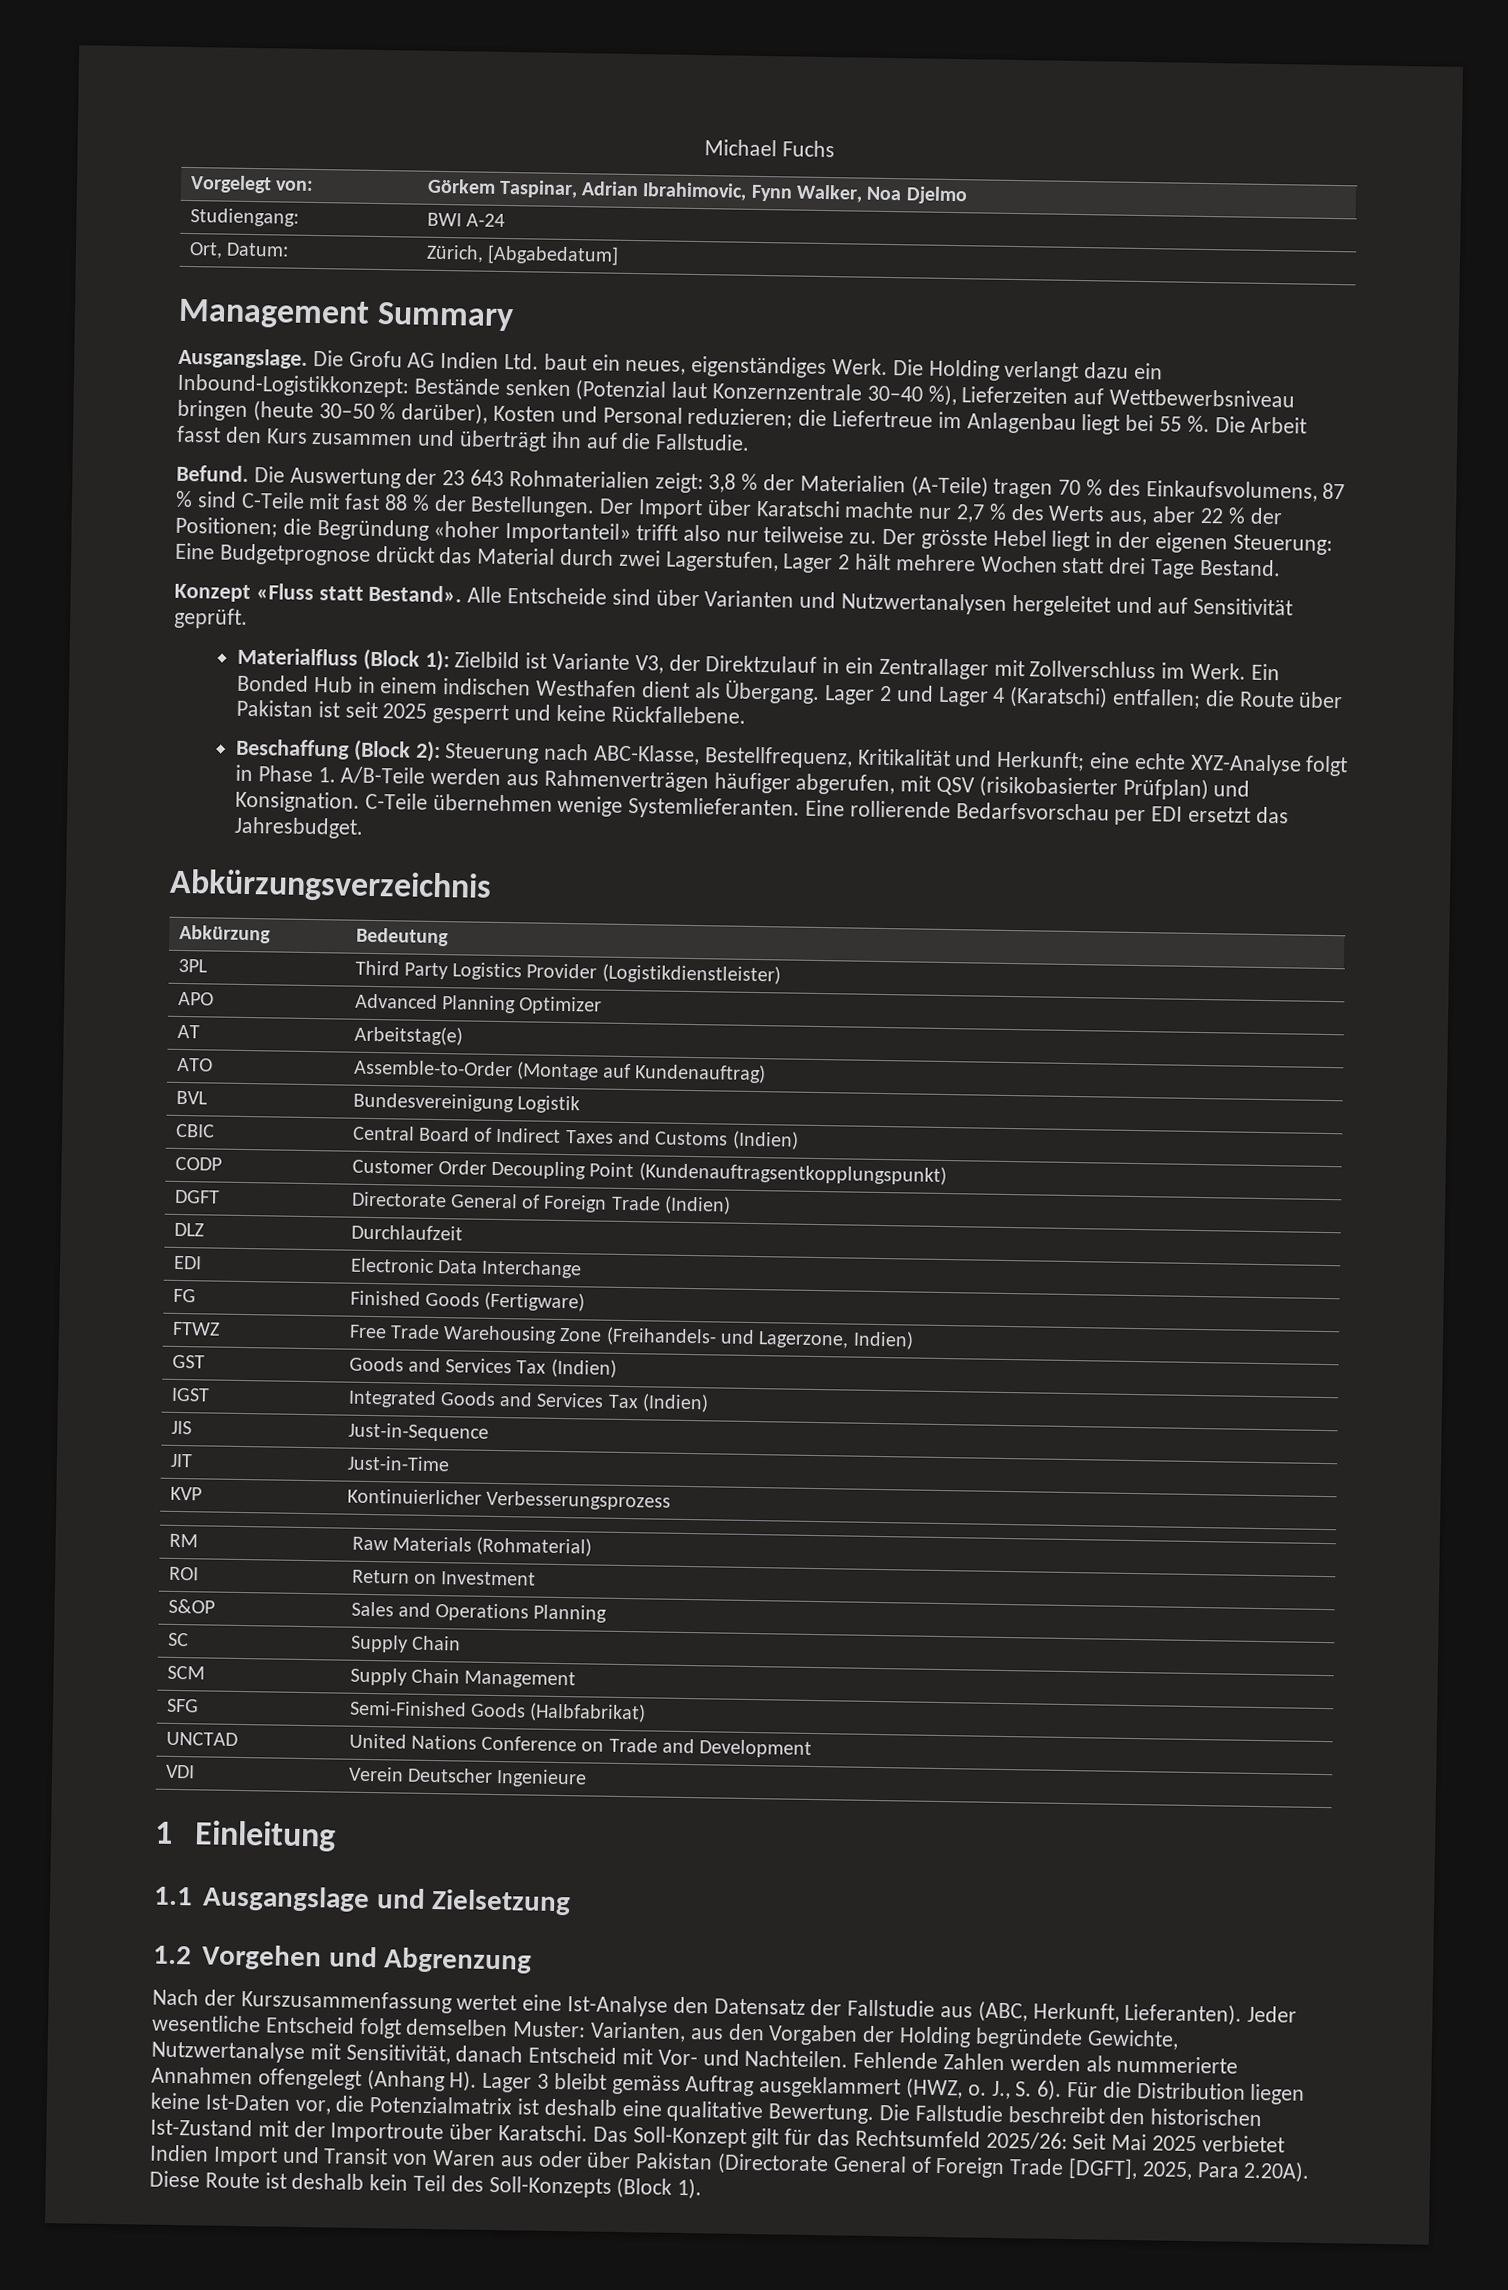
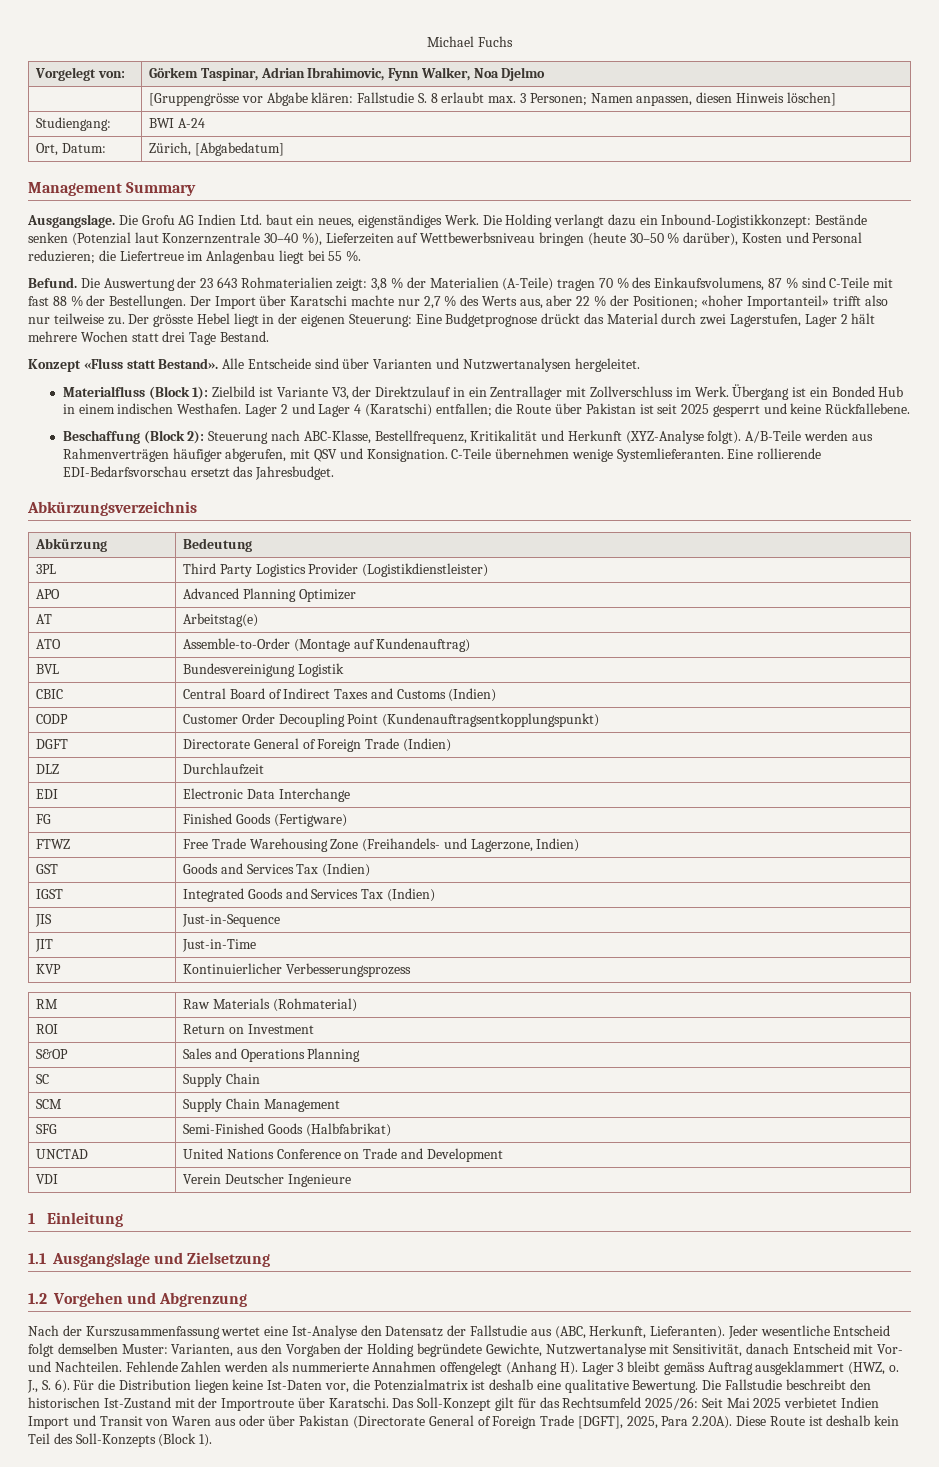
+ | [Gruppengrösse vor Abgabe klären: Fallstudie S. 8 erlaubt max. 3 Personen; Namen anpassen, diesen Hinweis löschen]
- Die Arbeit fasst den Kurs zusammen und überträgt ihn auf die Fallstudie.
- Der Import über Karatschi machte nur 2,7 % des Werts aus, aber 22 % der Positionen; die Begründung «hoher Importanteil» trifft also nur teilweise zu.
+ Der Import über Karatschi machte nur 2,7 % des Werts aus, aber 22 % der Positionen; «hoher Importanteil» trifft also nur teilweise zu.
- Alle Entscheide sind über Varianten und Nutzwertanalysen hergeleitet und auf Sensitivität geprüft.
+ Alle Entscheide sind über Varianten und Nutzwertanalysen hergeleitet.
- Ein Bonded Hub in einem indischen Westhafen dient als Übergang.
+ Übergang ist ein Bonded Hub in einem indischen Westhafen.
- Beschaffung (Block 2): Steuerung nach ABC-Klasse, Bestellfrequenz, Kritikalität und Herkunft; eine echte XYZ-Analyse folgt in Phase 1. A/B-Teile werden aus Rahmenverträgen häufiger abgerufen, mit QSV (risikobasierter Prüfplan) und Konsignation.
+ Beschaffung (Block 2): Steuerung nach ABC-Klasse, Bestellfrequenz, Kritikalität und Herkunft (XYZ-Analyse folgt). A/B-Teile werden aus Rahmenverträgen häufiger abgerufen, mit QSV und Konsignation.
- Eine rollierende Bedarfsvorschau per EDI ersetzt das Jahresbudget.
+ Eine rollierende EDI-Bedarfsvorschau ersetzt das Jahresbudget.

